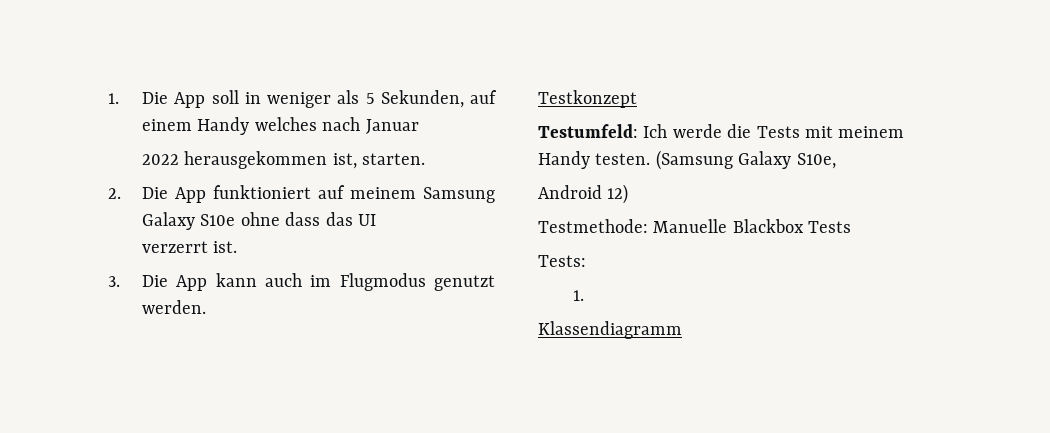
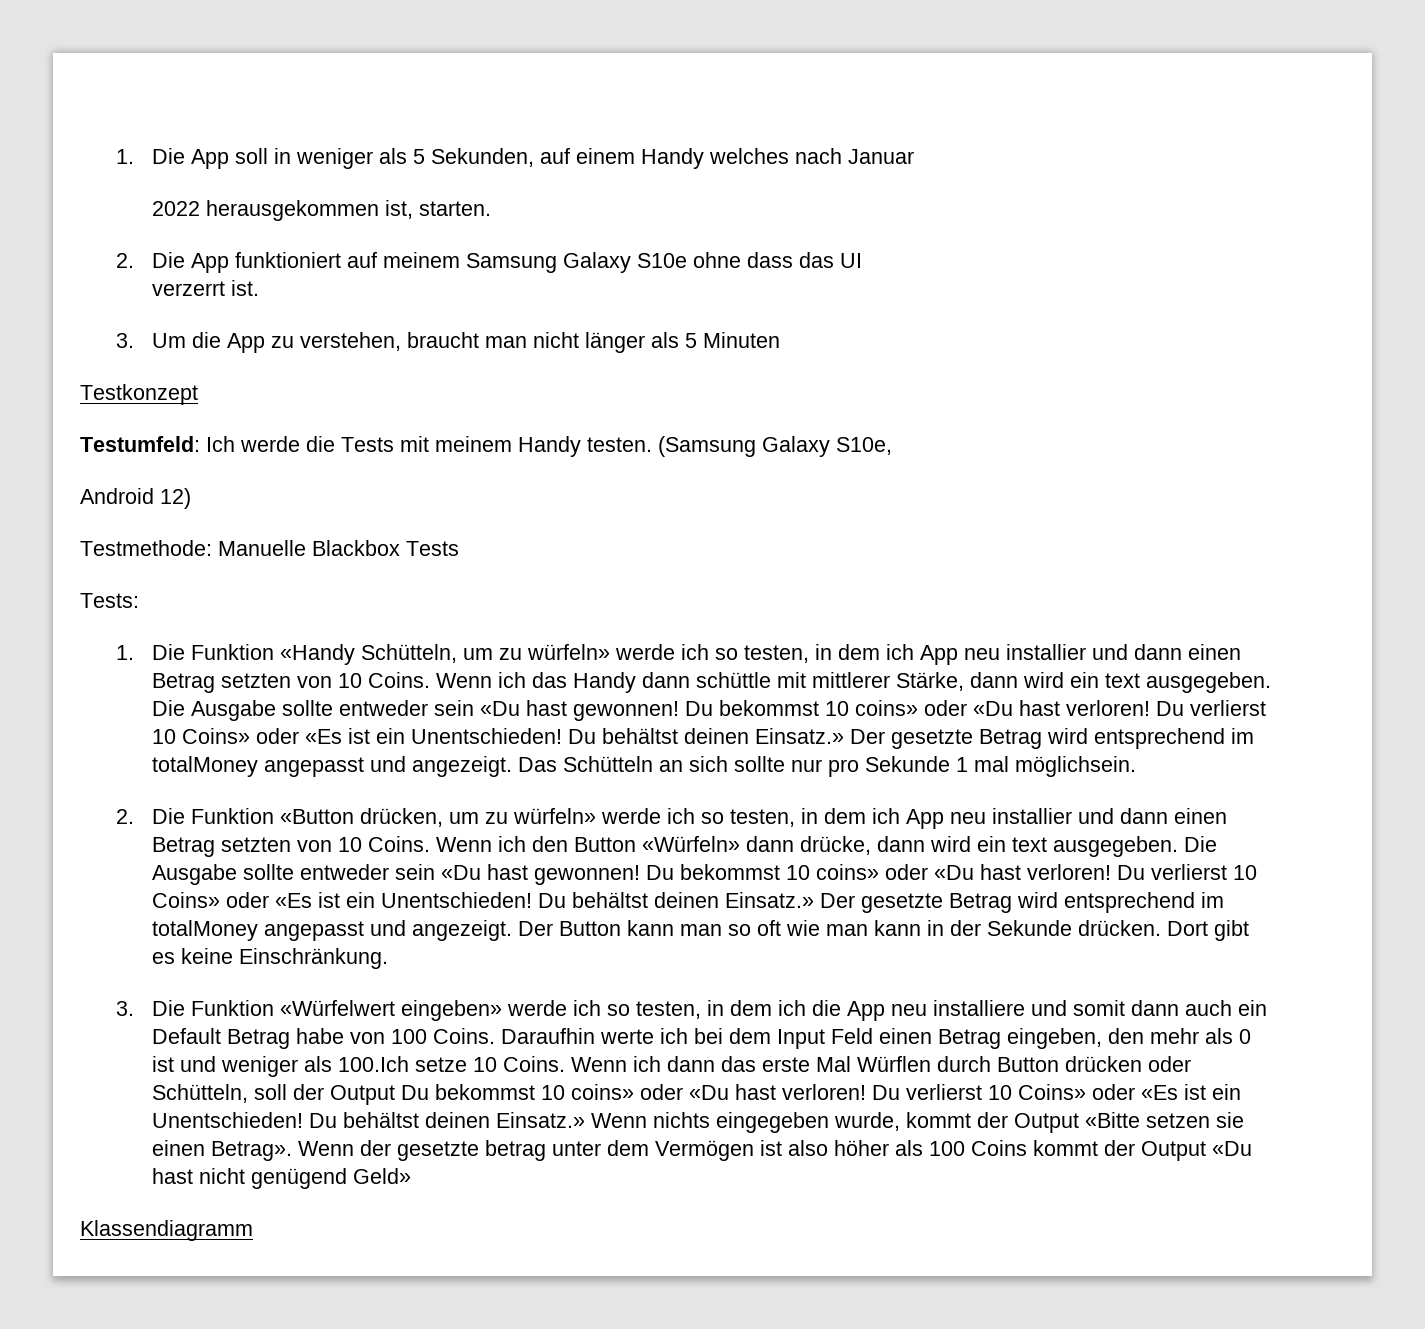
- 3. Die App kann auch im Flugmodus genutzt werden.
+ 3. Um die App zu verstehen, braucht man nicht länger als 5 Minuten
  Tests:
- 1.
+ 1. Die Funktion «Handy Schütteln, um zu würfeln» werde ich so testen, in dem ich App neu installier und dann einen Betrag setzten von 10 Coins. Wenn ich das Handy dann schüttle mit mittlerer Stärke, dann wird ein text ausgegeben. Die Ausgabe sollte entweder sein «Du hast gewonnen! Du bekommst 10 coins» oder «Du hast verloren! Du verlierst 10 Coins» oder «Es ist ein Unentschieden! Du behältst deinen Einsatz.» Der gesetzte Betrag wird entsprechend im totalMoney angepasst und angezeigt. Das Schütteln an sich sollte nur pro Sekunde 1 mal möglichsein.
+ 2. Die Funktion «Button drücken, um zu würfeln» werde ich so testen, in dem ich App neu installier und dann einen Betrag setzten von 10 Coins. Wenn ich den Button «Würfeln» dann drücke, dann wird ein text ausgegeben. Die Ausgabe sollte entweder sein «Du hast gewonnen! Du bekommst 10 coins» oder «Du hast verloren! Du verlierst 10 Coins» oder «Es ist ein Unentschieden! Du behältst deinen Einsatz.» Der gesetzte Betrag wird entsprechend im totalMoney angepasst und angezeigt. Der Button kann man so oft wie man kann in der Sekunde drücken. Dort gibt es keine Einschränkung.
+ 3. Die Funktion «Würfelwert eingeben» werde ich so testen, in dem ich die App neu installiere und somit dann auch ein Default Betrag habe von 100 Coins. Daraufhin werte ich bei dem Input Feld einen Betrag eingeben, den mehr als 0 ist und weniger als 100.Ich setze 10 Coins. Wenn ich dann das erste Mal Würflen durch Button drücken oder Schütteln, soll der Output Du bekommst 10 coins» oder «Du hast verloren! Du verlierst 10 Coins» oder «Es ist ein Unentschieden! Du behältst deinen Einsatz.» Wenn nichts eingegeben wurde, kommt der Output «Bitte setzen sie einen Betrag». Wenn der gesetzte betrag unter dem Vermögen ist also höher als 100 Coins kommt der Output «Du hast nicht genügend Geld»

